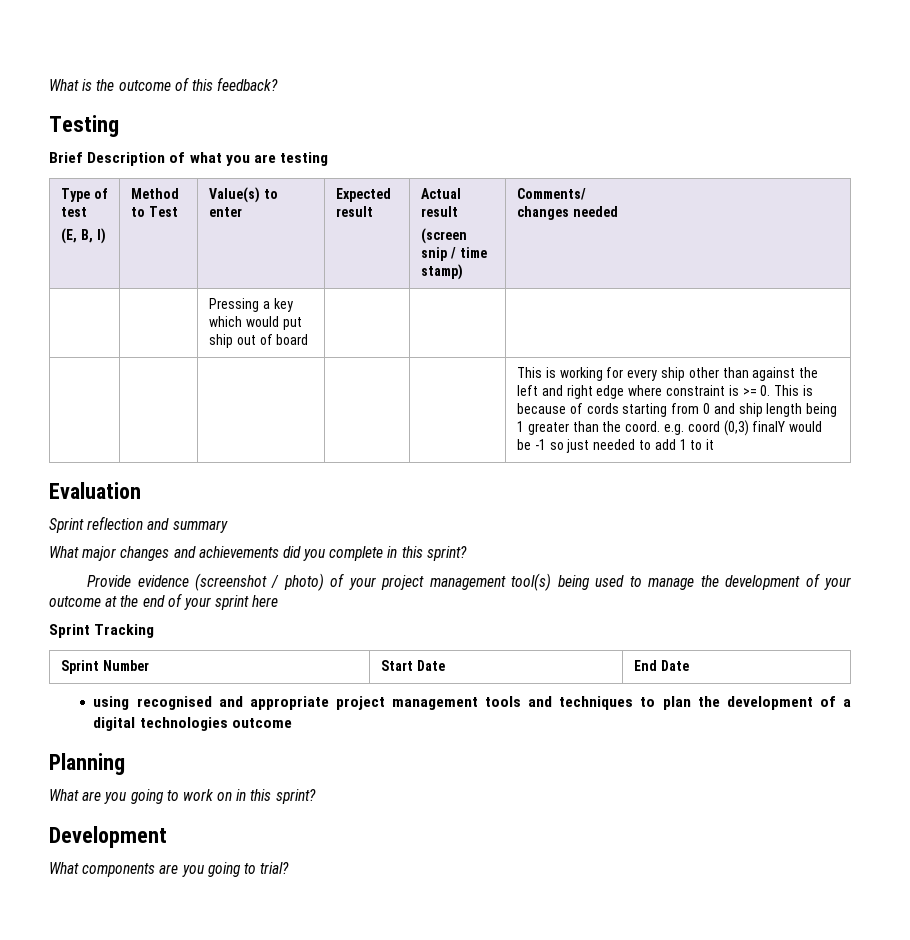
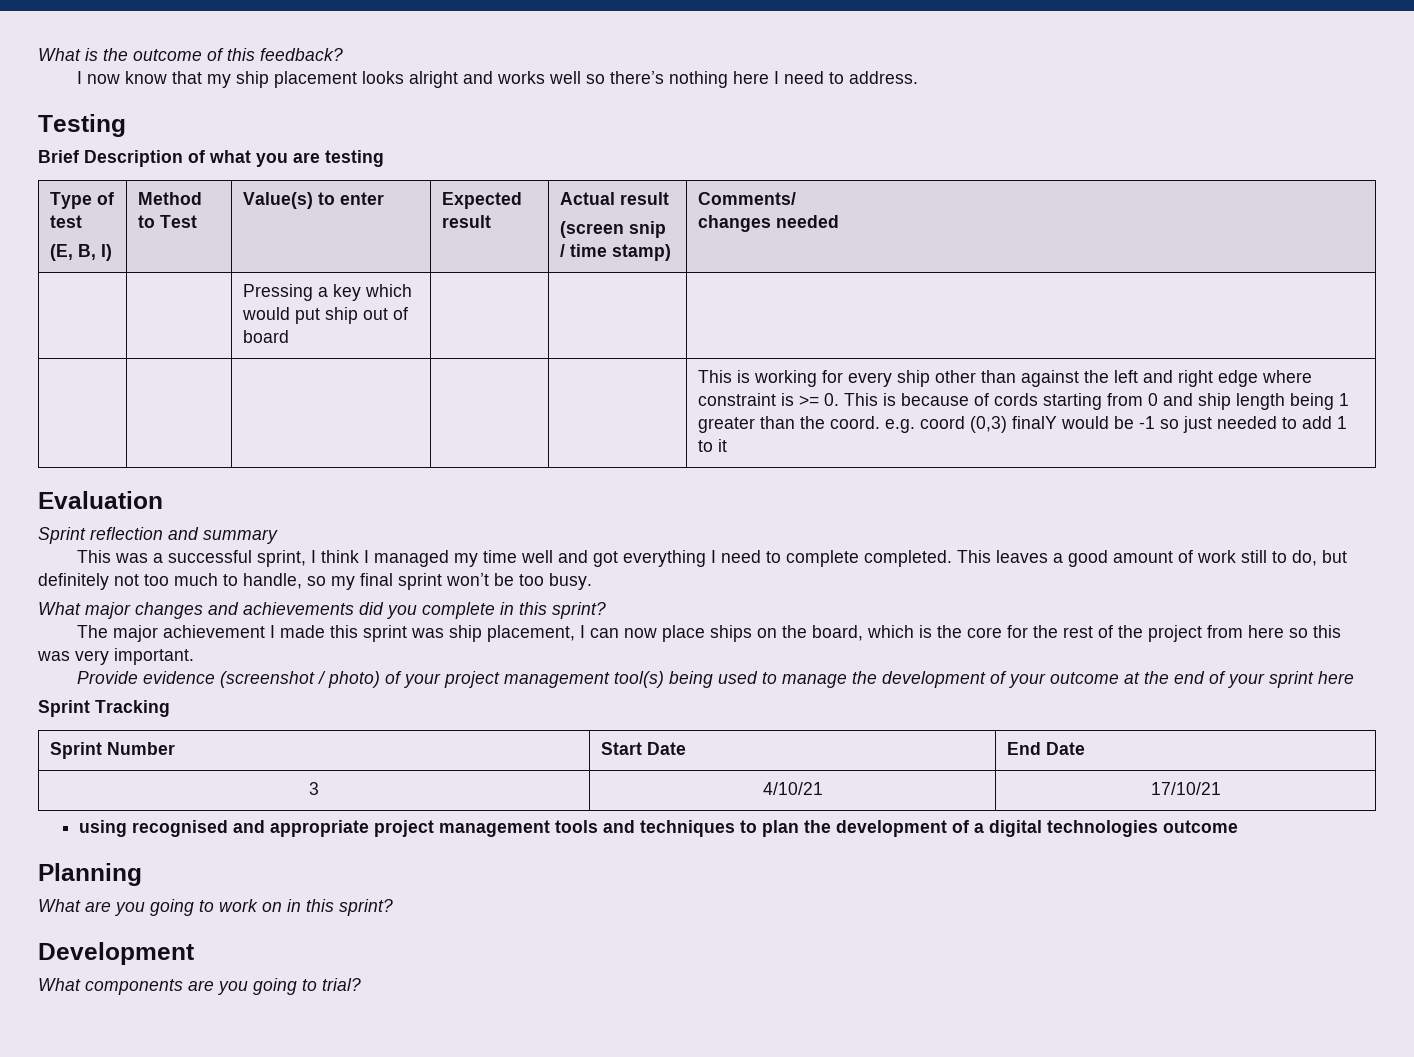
+ I now know that my ship placement looks alright and works well so there’s nothing here I need to address.
+ This was a successful sprint, I think I managed my time well and got everything I need to complete completed. This leaves a good amount of work still to do, but definitely not too much to handle, so my final sprint won’t be too busy.
+ The major achievement I made this sprint was ship placement, I can now place ships on the board, which is the core for the rest of the project from here so this was very important.
+ 3 | 4/10/21 | 17/10/21

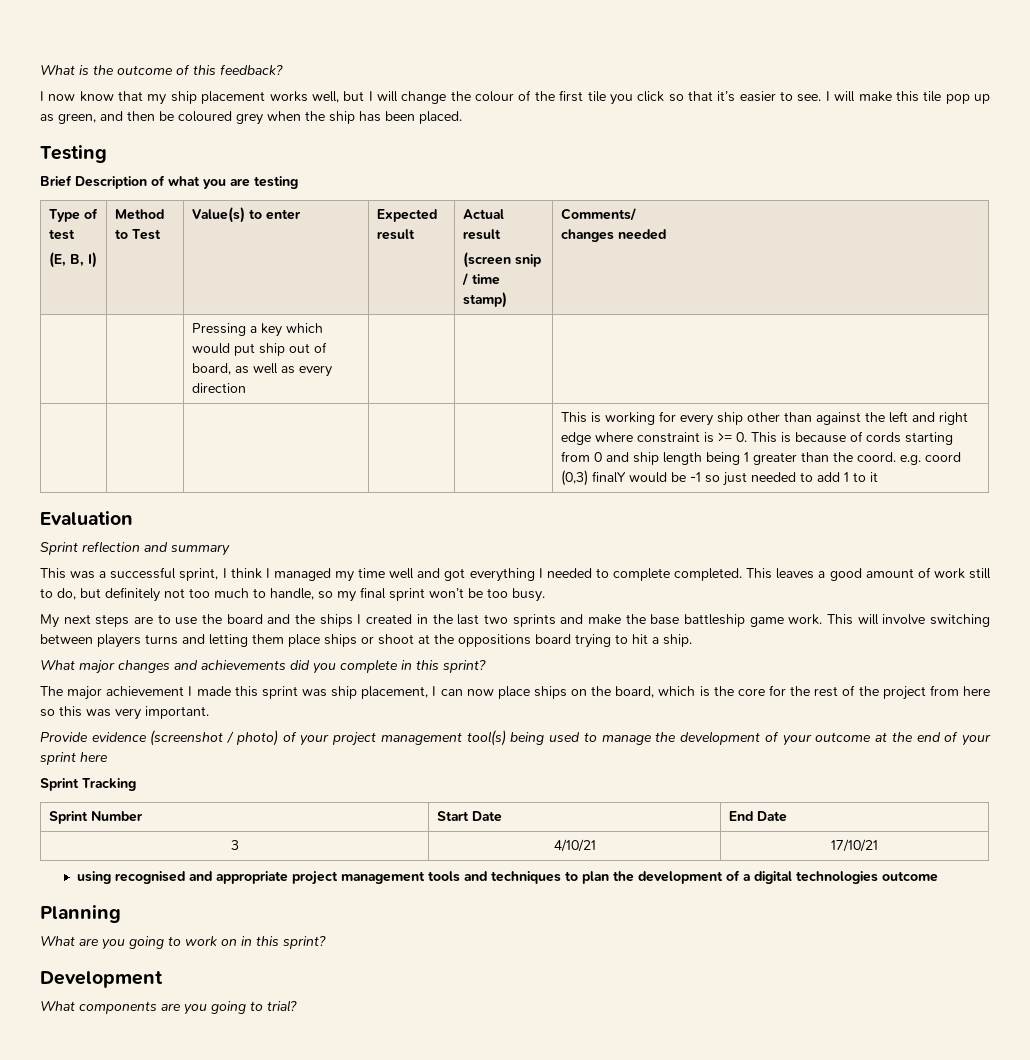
- I now know that my ship placement looks alright and works well so there’s nothing here I need to address.
+ I now know that my ship placement works well, but I will change the colour of the first tile you click so that it’s easier to see. I will make this tile pop up as green, and then be coloured grey when the ship has been placed.
- | | Pressing a key which would put ship out of board | | |
+ | | Pressing a key which would put ship out of board, as well as every direction | | |
- This was a successful sprint, I think I managed my time well and got everything I need to complete completed.
+ This was a successful sprint, I think I managed my time well and got everything I needed to complete completed.
+ My next steps are to use the board and the ships I created in the last two sprints and make the base battleship game work. This will involve switching between players turns and letting them place ships or shoot at the oppositions board trying to hit a ship.

